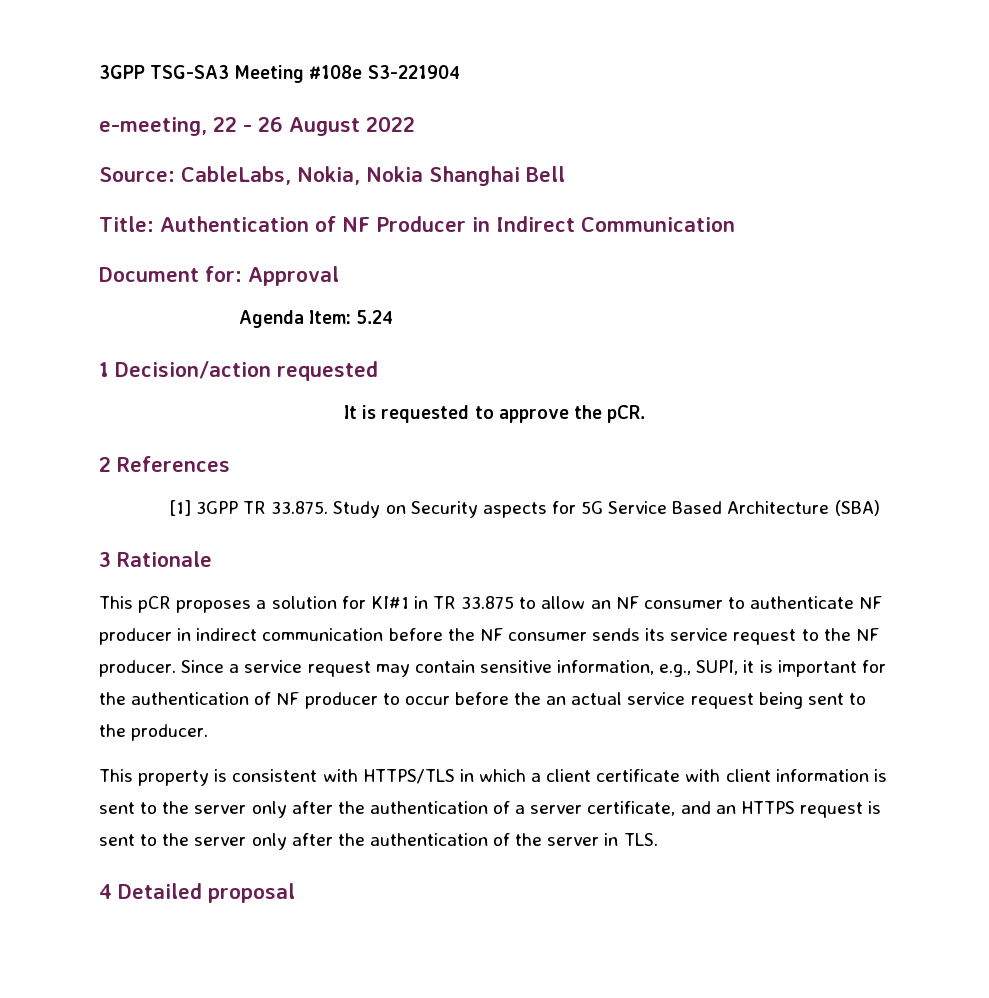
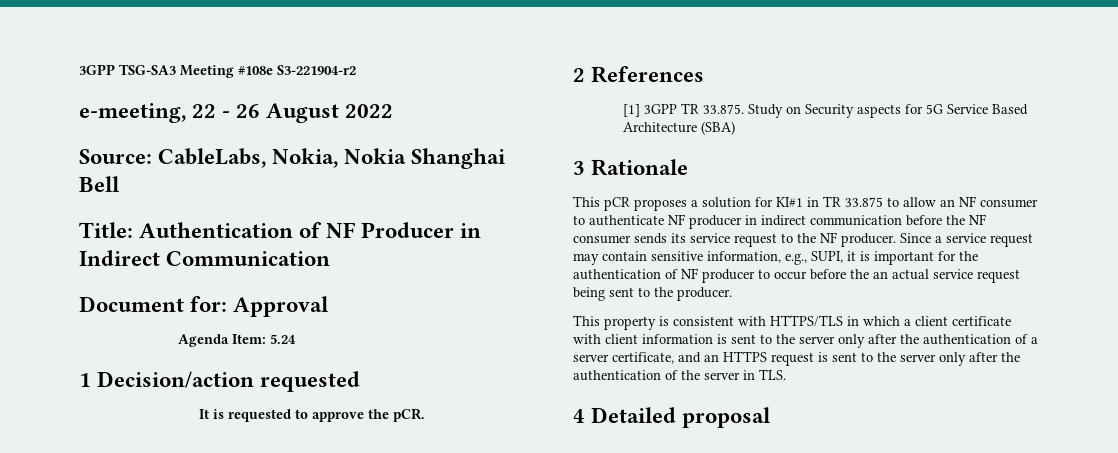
- 3GPP TSG-SA3 Meeting #108e S3-221904
+ 3GPP TSG-SA3 Meeting #108e S3-221904-r2

